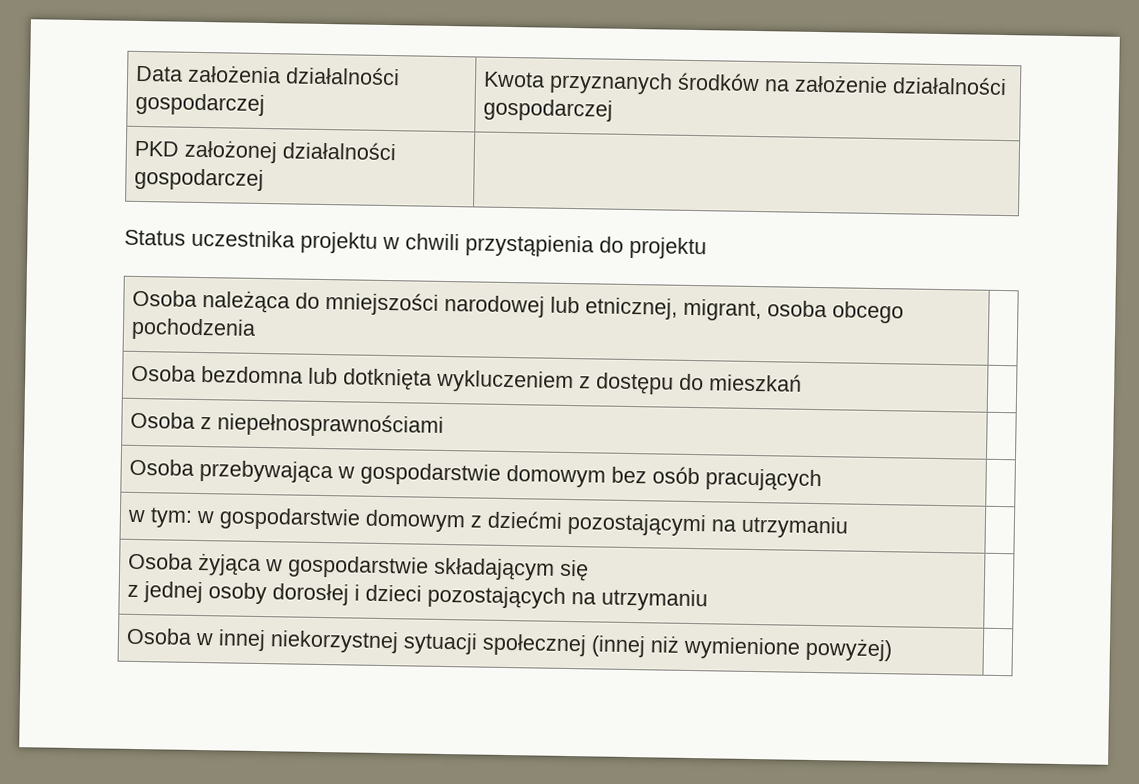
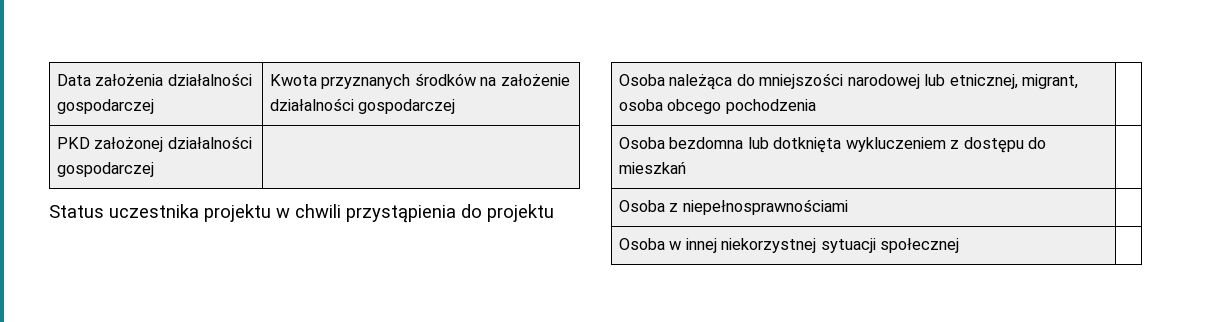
- Osoba przebywająca w gospodarstwie domowym bez osób pracujących |
- w tym: w gospodarstwie domowym z dziećmi pozostającymi na utrzymaniu |
- Osoba żyjąca w gospodarstwie składającym się
- z jednej osoby dorosłej i dzieci pozostających na utrzymaniu |
- Osoba w innej niekorzystnej sytuacji społecznej (innej niż wymienione powyżej) |
+ Osoba w innej niekorzystnej sytuacji społecznej |

